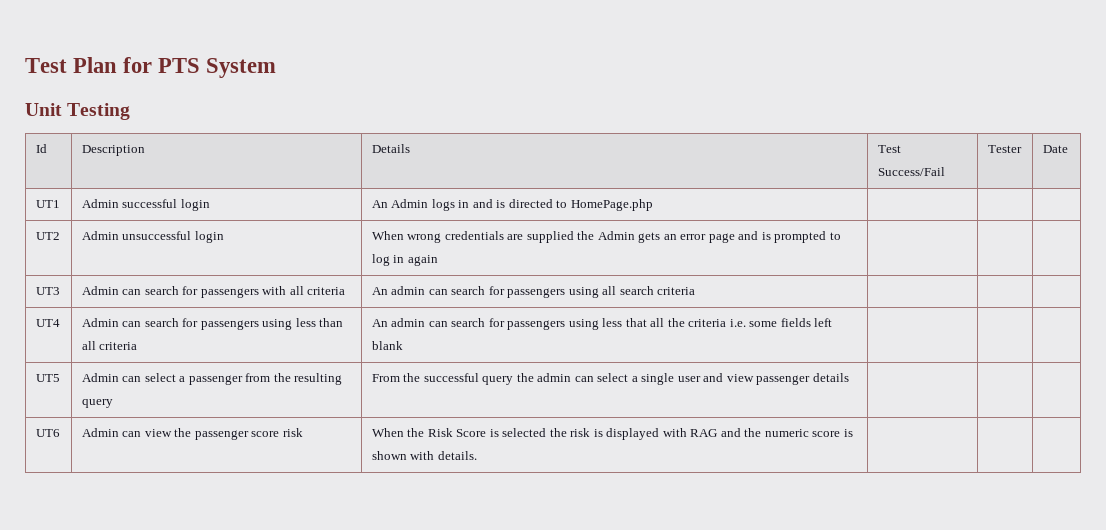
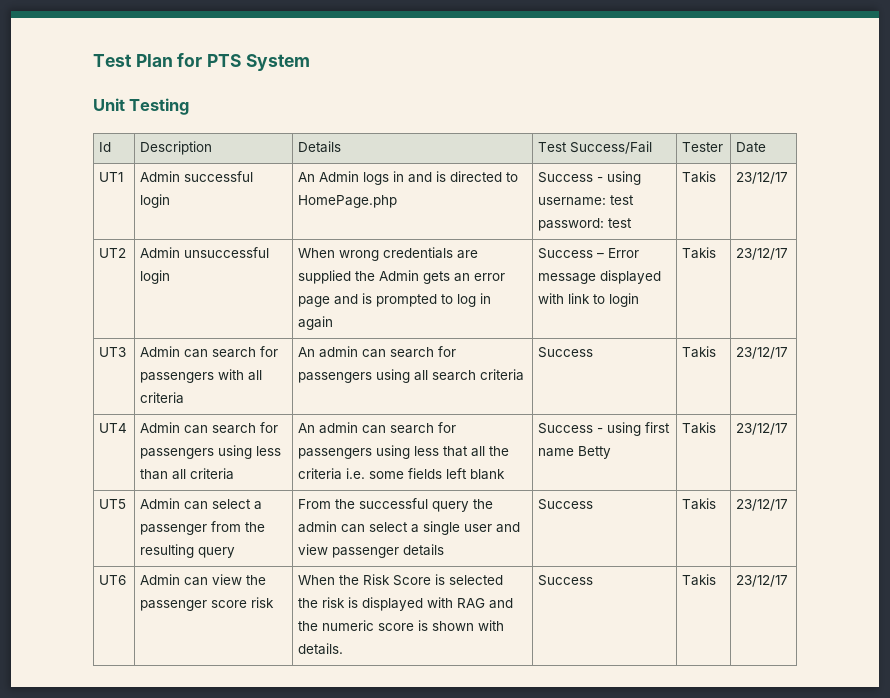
- UT1 | Admin successful login | An Admin logs in and is directed to HomePage.php | | |
+ UT1 | Admin successful login | An Admin logs in and is directed to HomePage.php | Success - using username: test password: test | Takis | 23/12/17
- UT2 | Admin unsuccessful login | When wrong credentials are supplied the Admin gets an error page and is prompted to log in again | | |
+ UT2 | Admin unsuccessful login | When wrong credentials are supplied the Admin gets an error page and is prompted to log in again | Success – Error message displayed with link to login | Takis | 23/12/17
- UT3 | Admin can search for passengers with all criteria | An admin can search for passengers using all search criteria | | |
+ UT3 | Admin can search for passengers with all criteria | An admin can search for passengers using all search criteria | Success | Takis | 23/12/17
- UT4 | Admin can search for passengers using less than all criteria | An admin can search for passengers using less that all the criteria i.e. some fields left blank | | |
+ UT4 | Admin can search for passengers using less than all criteria | An admin can search for passengers using less that all the criteria i.e. some fields left blank | Success - using first name Betty | Takis | 23/12/17
- UT5 | Admin can select a passenger from the resulting query | From the successful query the admin can select a single user and view passenger details | | |
+ UT5 | Admin can select a passenger from the resulting query | From the successful query the admin can select a single user and view passenger details | Success | Takis | 23/12/17
- UT6 | Admin can view the passenger score risk | When the Risk Score is selected the risk is displayed with RAG and the numeric score is shown with details. | | |
+ UT6 | Admin can view the passenger score risk | When the Risk Score is selected the risk is displayed with RAG and the numeric score is shown with details. | Success | Takis | 23/12/17

